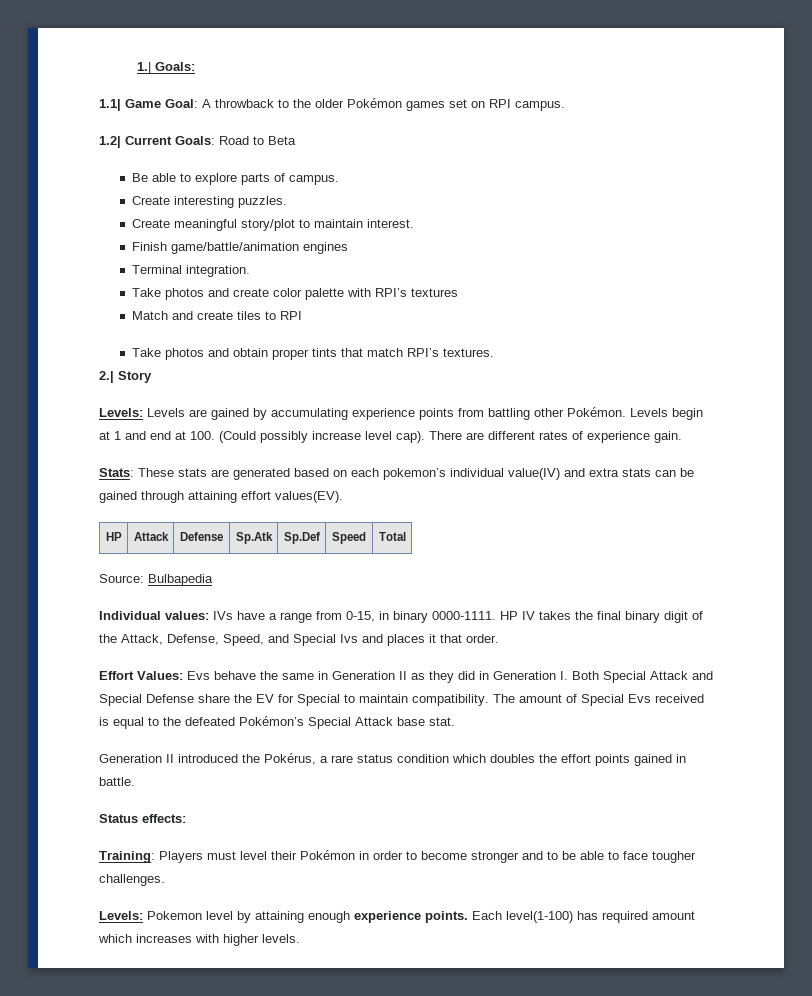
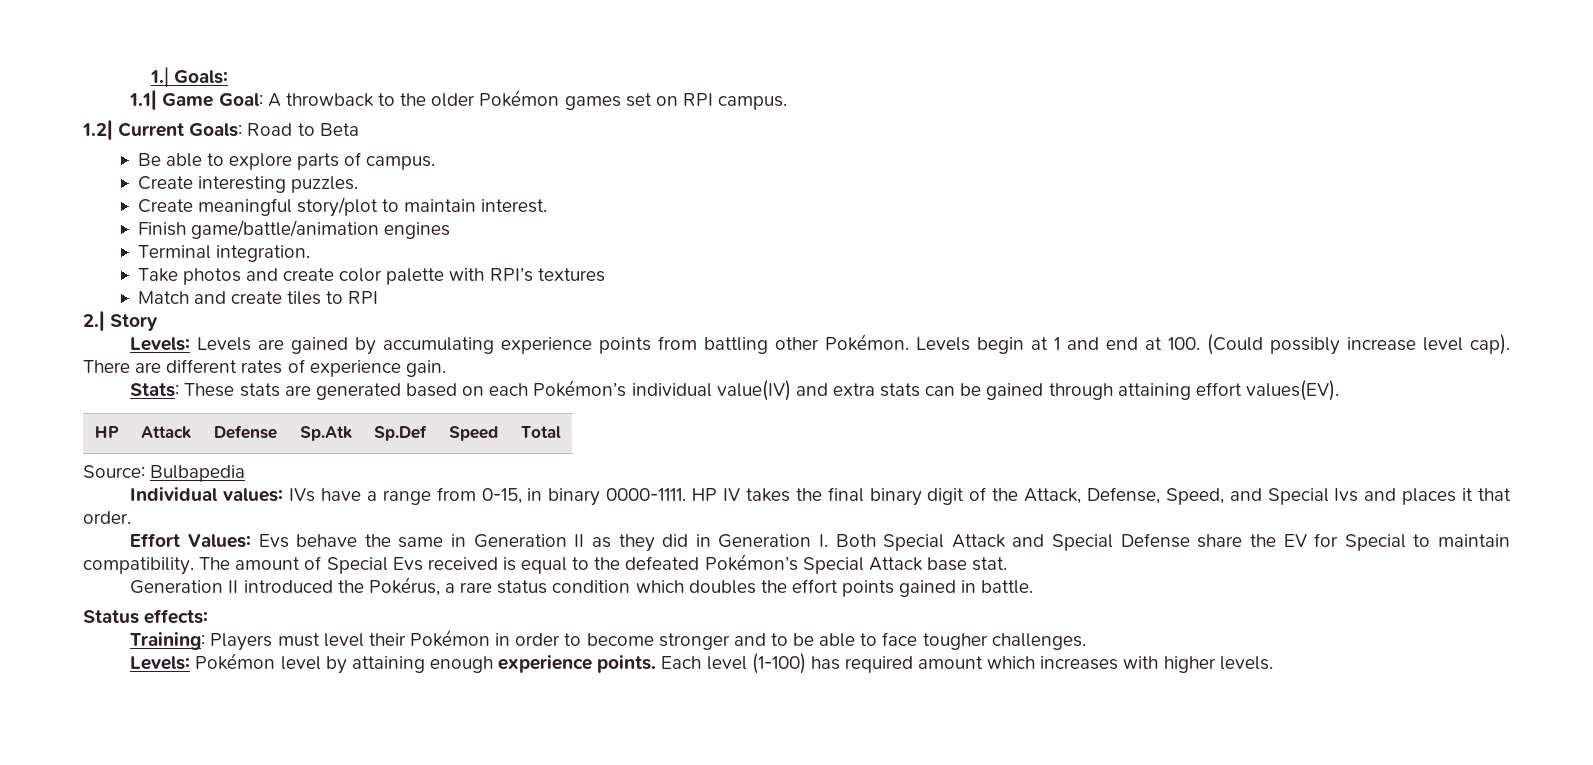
- Take photos and obtain proper tints that match RPI’s textures.
- Stats: These stats are generated based on each pokemon’s individual value(IV) and extra stats can be gained through attaining effort values(EV).
+ Stats: These stats are generated based on each Pokémon’s individual value(IV) and extra stats can be gained through attaining effort values(EV).
- Levels: Pokemon level by attaining enough experience points.
+ Levels: Pokémon level by attaining enough experience points.
- Each level(1-100) has required amount which increases with higher levels.
+ Each level (1-100) has required amount which increases with higher levels.

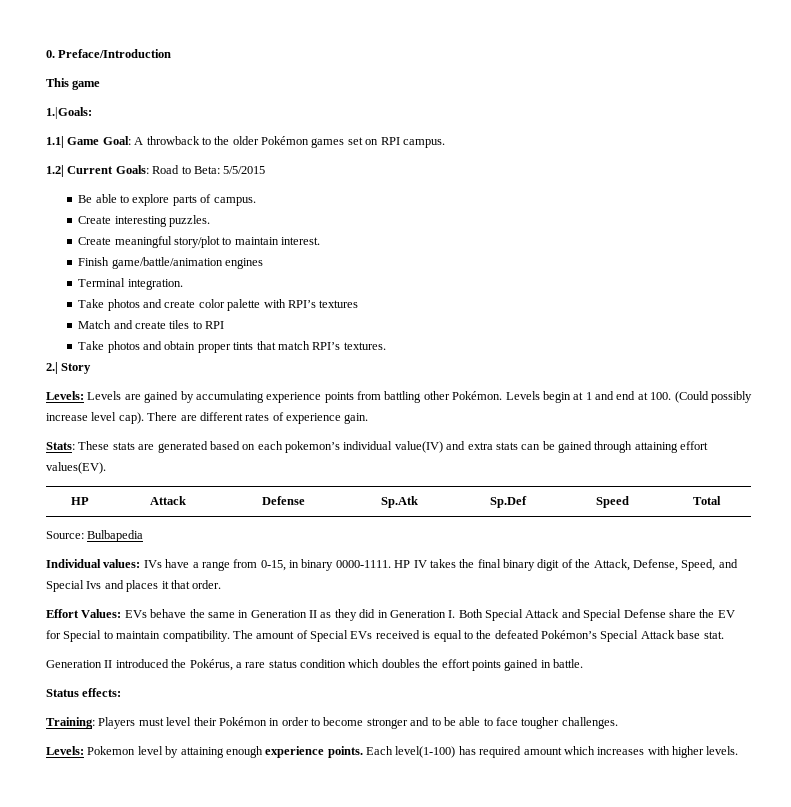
- 1.| Goals:
+ 0. Preface/Introduction
+ This game
+ 1.|Goals:
- 1.2| Current Goals: Road to Beta
+ 1.2| Current Goals: Road to Beta: 5/5/2015
+ Take photos and obtain proper tints that match RPI’s textures.
- Stats: These stats are generated based on each Pokémon’s individual value(IV) and extra stats can be gained through attaining effort values(EV).
+ Stats: These stats are generated based on each pokemon’s individual value(IV) and extra stats can be gained through attaining effort values(EV).
- Effort Values: Evs behave the same in Generation II as they did in Generation I. Both Special Attack and Special Defense share the EV for Special to maintain compatibility.
+ Effort Values: EVs behave the same in Generation II as they did in Generation I. Both Special Attack and Special Defense share the EV for Special to maintain compatibility.
- The amount of Special Evs received is equal to the defeated Pokémon’s Special Attack base stat.
+ The amount of Special EVs received is equal to the defeated Pokémon’s Special Attack base stat.
- Levels: Pokémon level by attaining enough experience points.
+ Levels: Pokemon level by attaining enough experience points.
- Each level (1-100) has required amount which increases with higher levels.
+ Each level(1-100) has required amount which increases with higher levels.

